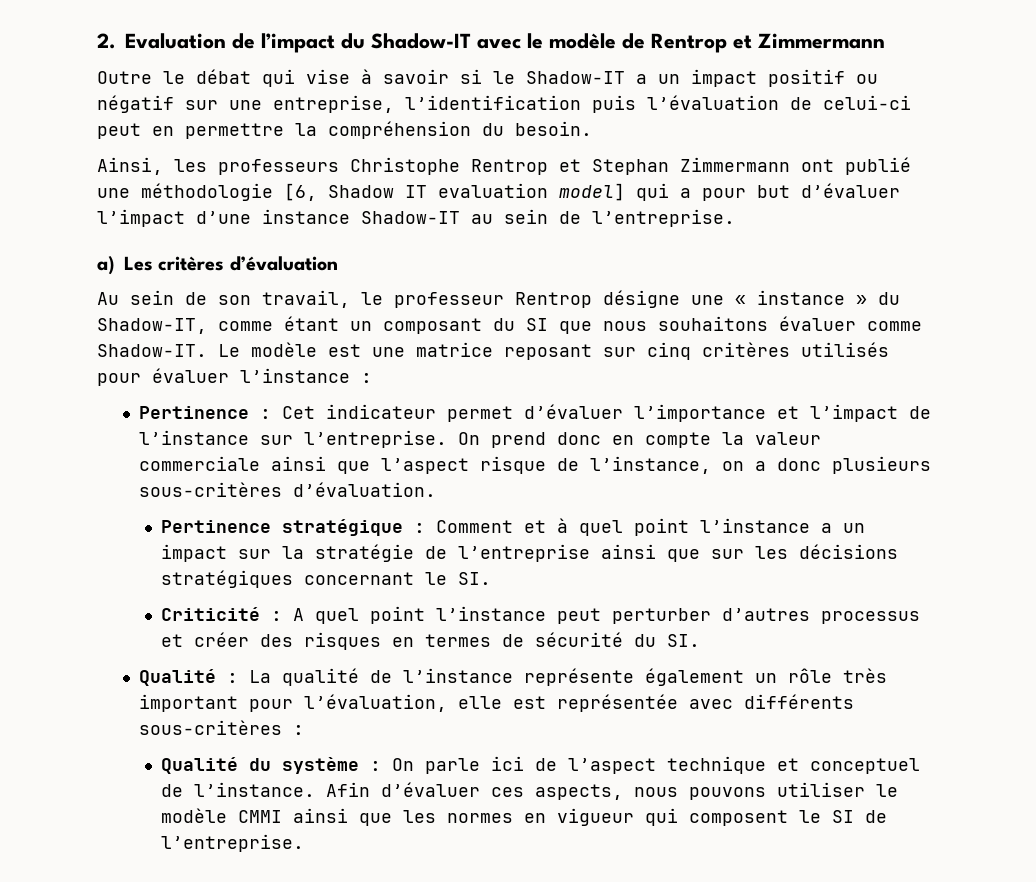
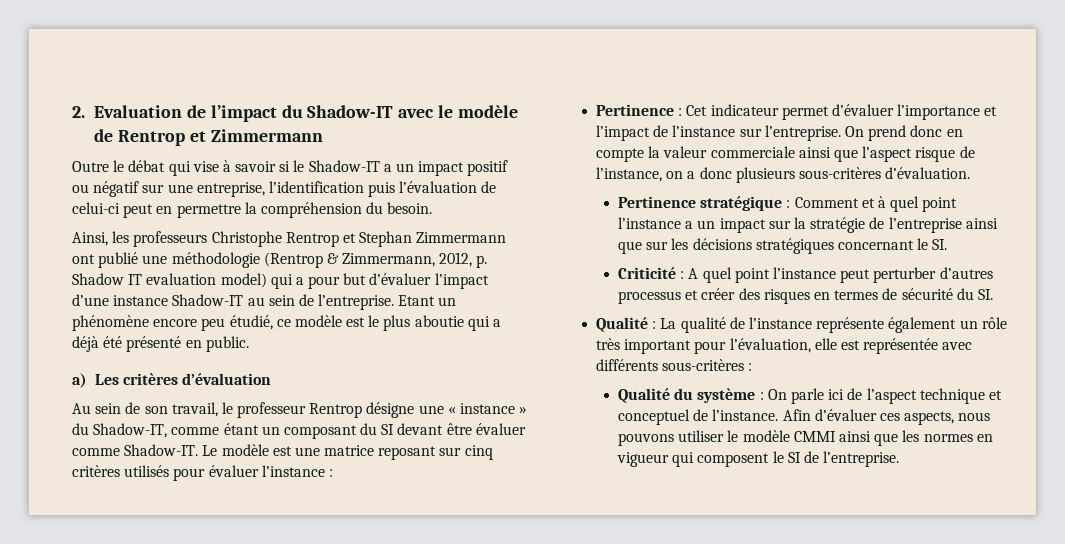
- Ainsi, les professeurs Christophe Rentrop et Stephan Zimmermann ont publié une méthodologie [6, Shadow IT evaluation model] qui a pour but d’évaluer l’impact d’une instance Shadow-IT au sein de l’entreprise.
+ Ainsi, les professeurs Christophe Rentrop et Stephan Zimmermann ont publié une méthodologie (Rentrop & Zimmermann, 2012, p. Shadow IT evaluation model) qui a pour but d’évaluer l’impact d’une instance Shadow-IT au sein de l’entreprise. Etant un phénomène encore peu étudié, ce modèle est le plus aboutie qui a déjà été présenté en public.
- Au sein de son travail, le professeur Rentrop désigne une « instance » du Shadow-IT, comme étant un composant du SI que nous souhaitons évaluer comme Shadow-IT.
+ Au sein de son travail, le professeur Rentrop désigne une « instance » du Shadow-IT, comme étant un composant du SI devant être évaluer comme Shadow-IT.

